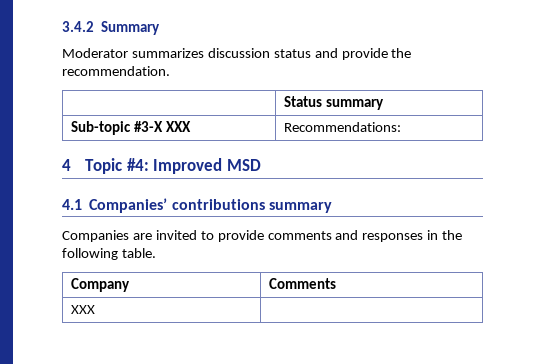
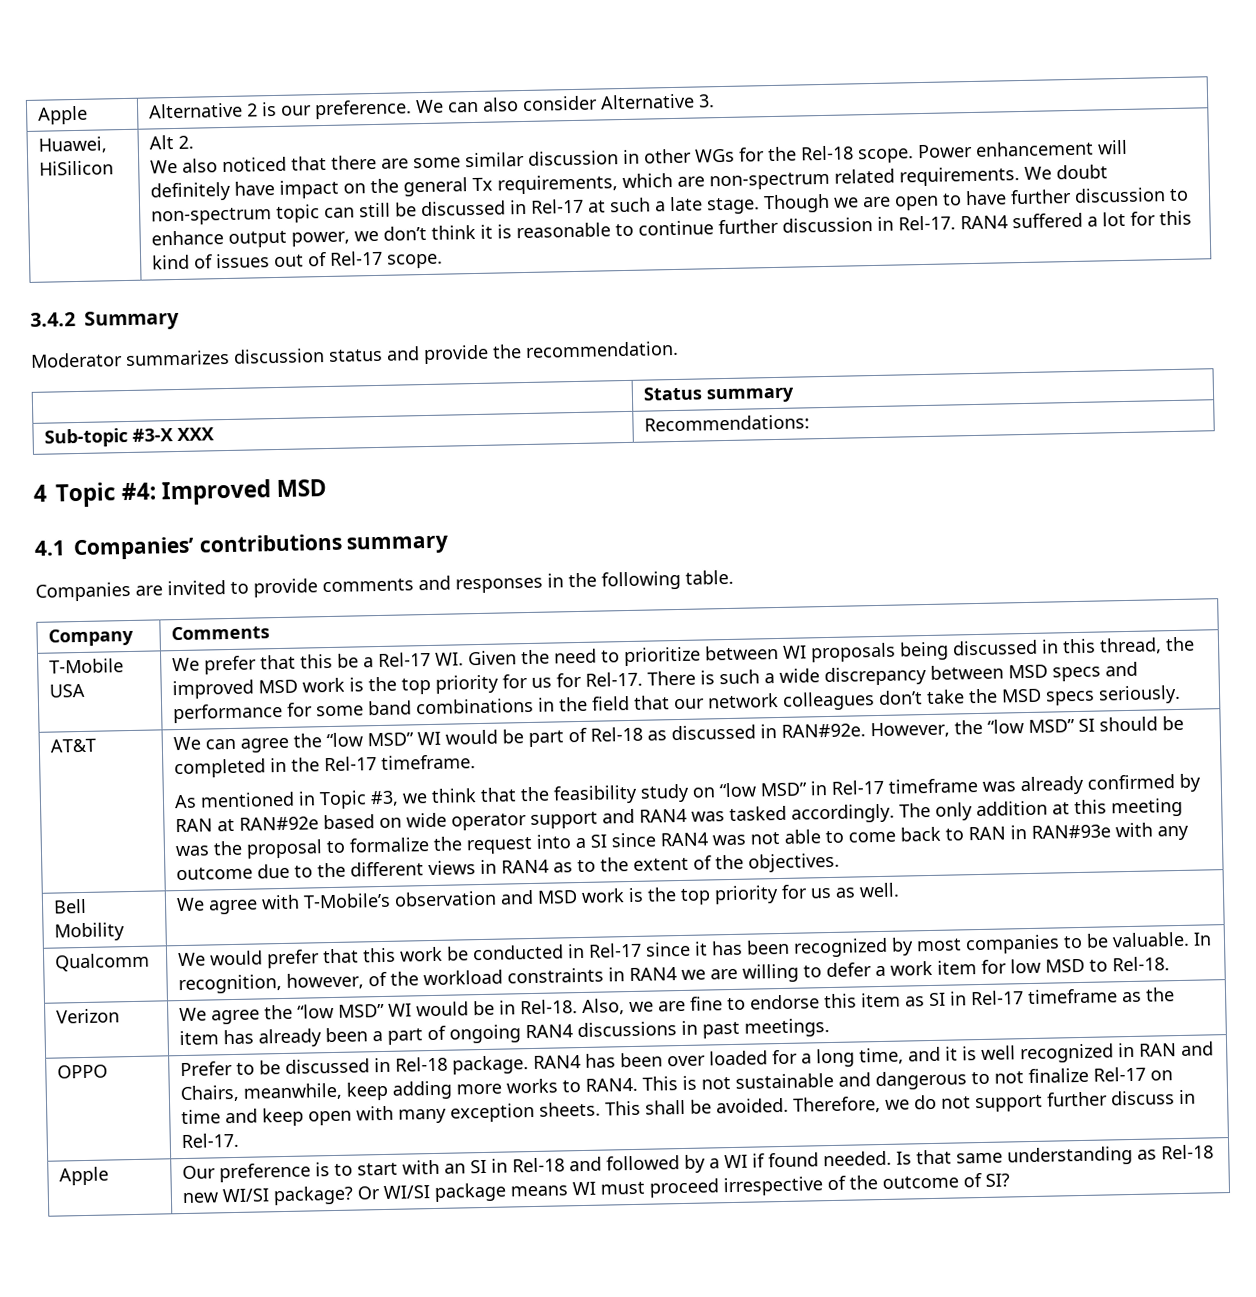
+ Apple | Alternative 2 is our preference. We can also consider Alternative 3.
+ Huawei, HiSilicon | Alt 2.
+ We also noticed that there are some similar discussion in other WGs for the Rel-18 scope. Power enhancement will definitely have impact on the general Tx requirements, which are non-spectrum related requirements. We doubt non-spectrum topic can still be discussed in Rel-17 at such a late stage. Though we are open to have further discussion to enhance output power, we don’t think it is reasonable to continue further discussion in Rel-17. RAN4 suffered a lot for this kind of issues out of Rel-17 scope.
  Company | Comments
- XXX
+ T-Mobile USA | We prefer that this be a Rel-17 WI. Given the need to prioritize between WI proposals being discussed in this thread, the improved MSD work is the top priority for us for Rel-17. There is such a wide discrepancy between MSD specs and performance for some band combinations in the field that our network colleagues don’t take the MSD specs seriously.
+ AT&T | We can agree the “low MSD” WI would be part of Rel-18 as discussed in RAN#92e. However, the “low MSD” SI should be completed in the Rel-17 timeframe.
+ As mentioned in Topic #3, we think that the feasibility study on “low MSD” in Rel-17 timeframe was already confirmed by RAN at RAN#92e based on wide operator support and RAN4 was tasked accordingly. The only addition at this meeting was the proposal to formalize the request into a SI since RAN4 was not able to come back to RAN in RAN#93e with any outcome due to the different views in RAN4 as to the extent of the objectives.
+ Bell Mobility | We agree with T-Mobile’s observation and MSD work is the top priority for us as well.
+ Qualcomm | We would prefer that this work be conducted in Rel-17 since it has been recognized by most companies to be valuable. In recognition, however, of the workload constraints in RAN4 we are willing to defer a work item for low MSD to Rel-18.
+ Verizon | We agree the “low MSD” WI would be in Rel-18. Also, we are fine to endorse this item as SI in Rel-17 timeframe as the item has already been a part of ongoing RAN4 discussions in past meetings.
+ OPPO | Prefer to be discussed in Rel-18 package. RAN4 has been over loaded for a long time, and it is well recognized in RAN and Chairs, meanwhile, keep adding more works to RAN4. This is not sustainable and dangerous to not finalize Rel-17 on time and keep open with many exception sheets. This shall be avoided. Therefore, we do not support further discuss in Rel-17.
+ Apple | Our preference is to start with an SI in Rel-18 and followed by a WI if found needed. Is that same understanding as Rel-18 new WI/SI package? Or WI/SI package means WI must proceed irrespective of the outcome of SI?

